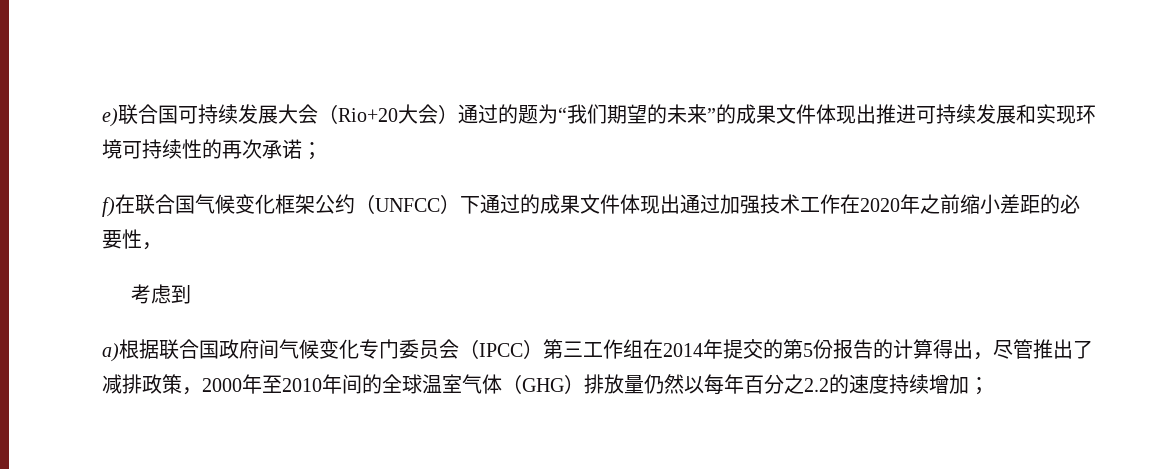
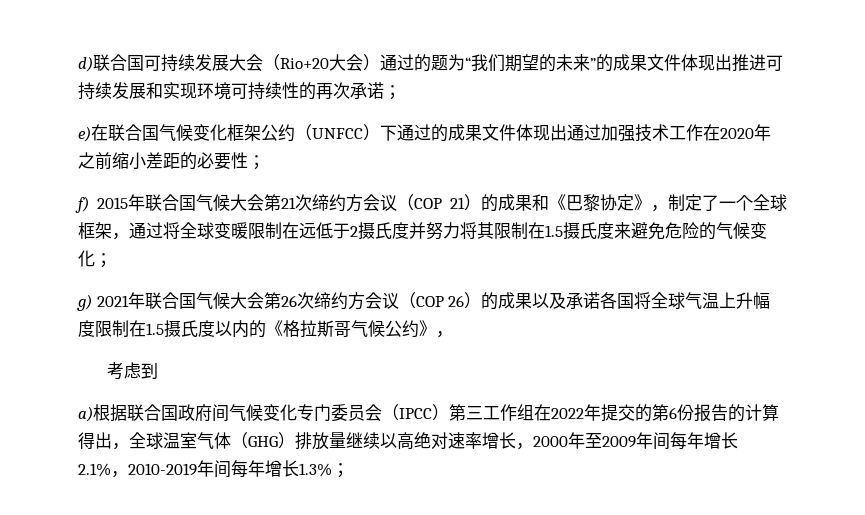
- e)联合国可持续发展大会（Rio+20大会）通过的题为“我们期望的未来”的成果文件体现出推进可持续发展和实现环境可持续性的再次承诺；
+ d)联合国可持续发展大会（Rio+20大会）通过的题为“我们期望的未来”的成果文件体现出推进可持续发展和实现环境可持续性的再次承诺；
- f)在联合国气候变化框架公约（UNFCC）下通过的成果文件体现出通过加强技术工作在2020年之前缩小差距的必要性，
+ e)在联合国气候变化框架公约（UNFCC）下通过的成果文件体现出通过加强技术工作在2020年之前缩小差距的必要性；
+ f) 2015年联合国气候大会第21次缔约方会议（COP 21）的成果和《巴黎协定》，制定了一个全球框架，通过将全球变暖限制在远低于2摄氏度并努力将其限制在1.5摄氏度来避免危险的气候变化；
+ g) 2021年联合国气候大会第26次缔约方会议（COP 26）的成果以及承诺各国将全球气温上升幅度限制在1.5摄氏度以内的《格拉斯哥气候公约》，
- a)根据联合国政府间气候变化专门委员会（IPCC）第三工作组在2014年提交的第5份报告的计算得出，尽管推出了减排政策，2000年至2010年间的全球温室气体（GHG）排放量仍然以每年百分之2.2的速度持续增加；
+ a)根据联合国政府间气候变化专门委员会（IPCC）第三工作组在2022年提交的第6份报告的计算得出，全球温室气体（GHG）排放量继续以高绝对速率增长，2000年至2009年间每年增长2.1%，2010-2019年间每年增长1.3%；

